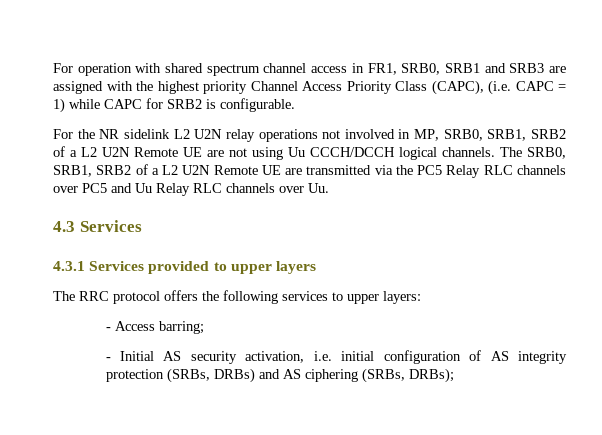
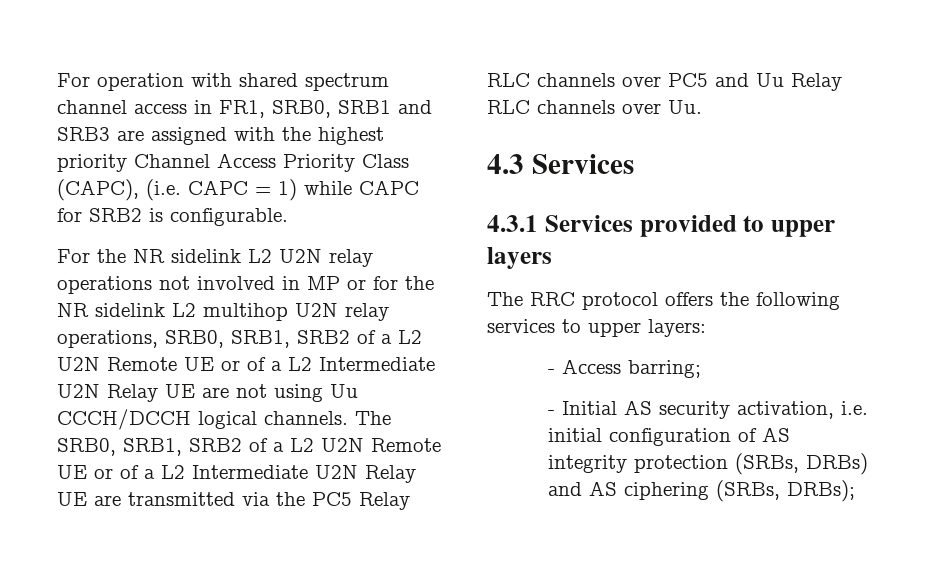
- For the NR sidelink L2 U2N relay operations not involved in MP, SRB0, SRB1, SRB2 of a L2 U2N Remote UE are not using Uu CCCH/DCCH logical channels.
+ For the NR sidelink L2 U2N relay operations not involved in MP or for the NR sidelink L2 multihop U2N relay operations, SRB0, SRB1, SRB2 of a L2 U2N Remote UE or of a L2 Intermediate U2N Relay UE are not using Uu CCCH/DCCH logical channels.
- The SRB0, SRB1, SRB2 of a L2 U2N Remote UE are transmitted via the PC5 Relay RLC channels over PC5 and Uu Relay RLC channels over Uu.
+ The SRB0, SRB1, SRB2 of a L2 U2N Remote UE or of a L2 Intermediate U2N Relay UE are transmitted via the PC5 Relay RLC channels over PC5 and Uu Relay RLC channels over Uu.

